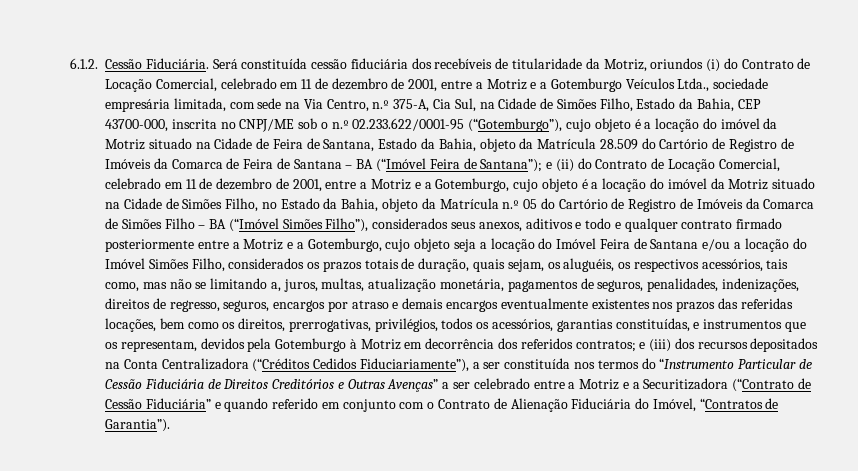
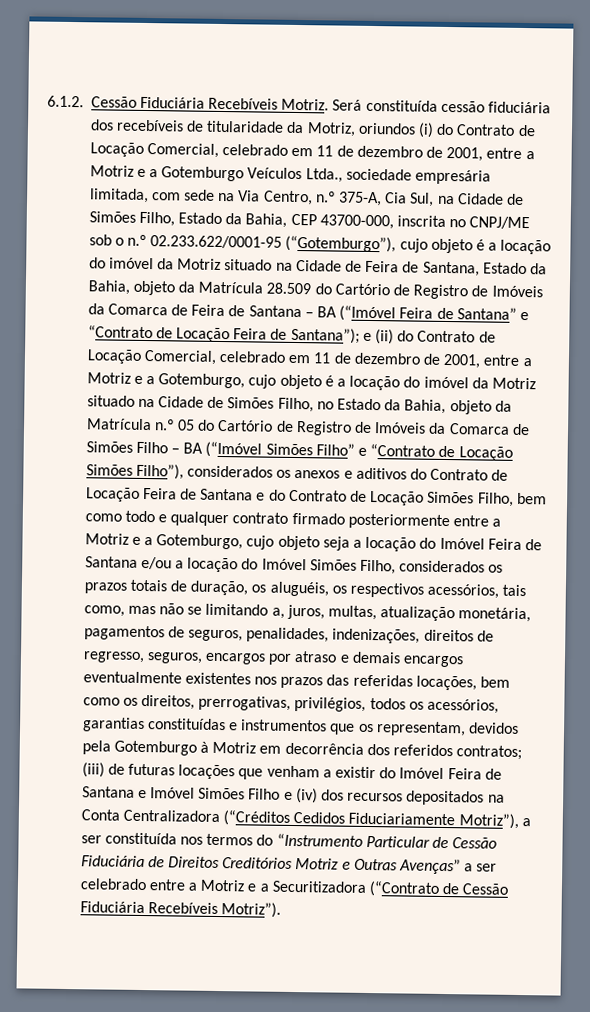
- 6.1.2. Cessão Fiduciária.
+ 6.1.2. Cessão Fiduciária Recebíveis Motriz.
- Será constituída cessão fiduciária dos recebíveis de titularidade da Motriz, oriundos (i) do Contrato de Locação Comercial, celebrado em 11 de dezembro de 2001, entre a Motriz e a Gotemburgo Veículos Ltda., sociedade empresária limitada, com sede na Via Centro, n.º 375-A, Cia Sul, na Cidade de Simões Filho, Estado da Bahia, CEP 43700-000, inscrita no CNPJ/ME sob o n.º 02.233.622/0001-95 (“Gotemburgo”), cujo objeto é a locação do imóvel da Motriz situado na Cidade de Feira de Santana, Estado da Bahia, objeto da Matrícula 28.509 do Cartório de Registro de Imóveis da Comarca de Feira de Santana – BA (“Imóvel Feira de Santana”);
+ Será constituída cessão fiduciária dos recebíveis de titularidade da Motriz, oriundos (i) do Contrato de Locação Comercial, celebrado em 11 de dezembro de 2001, entre a Motriz e a Gotemburgo Veículos Ltda., sociedade empresária limitada, com sede na Via Centro, n.º 375-A, Cia Sul, na Cidade de Simões Filho, Estado da Bahia, CEP 43700-000, inscrita no CNPJ/ME sob o n.º 02.233.622/0001-95 (“Gotemburgo”), cujo objeto é a locação do imóvel da Motriz situado na Cidade de Feira de Santana, Estado da Bahia, objeto da Matrícula 28.509 do Cartório de Registro de Imóveis da Comarca de Feira de Santana – BA (“Imóvel Feira de Santana” e “Contrato de Locação Feira de Santana”);
- e (ii) do Contrato de Locação Comercial, celebrado em 11 de dezembro de 2001, entre a Motriz e a Gotemburgo, cujo objeto é a locação do imóvel da Motriz situado na Cidade de Simões Filho, no Estado da Bahia, objeto da Matrícula n.º 05 do Cartório de Registro de Imóveis da Comarca de Simões Filho – BA (“Imóvel Simões Filho”), considerados seus anexos, aditivos e todo e qualquer contrato firmado posteriormente entre a Motriz e a Gotemburgo, cujo objeto seja a locação do Imóvel Feira de Santana e/ou a locação do Imóvel Simões Filho, considerados os prazos totais de duração, quais sejam, os aluguéis, os respectivos acessórios, tais como, mas não se limitando a, juros, multas, atualização monetária, pagamentos de seguros, penalidades, indenizações, direitos de regresso, seguros, encargos por atraso e demais encargos eventualmente existentes nos prazos das referidas locações, bem como os direitos, prerrogativas, privilégios, todos os acessórios, garantias constituídas, e instrumentos que os representam, devidos pela Gotemburgo à Motriz em decorrência dos referidos contratos;
+ e (ii) do Contrato de Locação Comercial, celebrado em 11 de dezembro de 2001, entre a Motriz e a Gotemburgo, cujo objeto é a locação do imóvel da Motriz situado na Cidade de Simões Filho, no Estado da Bahia, objeto da Matrícula n.º 05 do Cartório de Registro de Imóveis da Comarca de Simões Filho – BA (“Imóvel Simões Filho” e “Contrato de Locação Simões Filho”), considerados os anexos e aditivos do Contrato de Locação Feira de Santana e do Contrato de Locação Simões Filho, bem como todo e qualquer contrato firmado posteriormente entre a Motriz e a Gotemburgo, cujo objeto seja a locação do Imóvel Feira de Santana e/ou a locação do Imóvel Simões Filho, considerados os prazos totais de duração, os aluguéis, os respectivos acessórios, tais como, mas não se limitando a, juros, multas, atualização monetária, pagamentos de seguros, penalidades, indenizações, direitos de regresso, seguros, encargos por atraso e demais encargos eventualmente existentes nos prazos das referidas locações, bem como os direitos, prerrogativas, privilégios, todos os acessórios, garantias constituídas e instrumentos que os representam, devidos pela Gotemburgo à Motriz em decorrência dos referidos contratos;
- e (iii) dos recursos depositados na Conta Centralizadora (“Créditos Cedidos Fiduciariamente”), a ser constituída nos termos do “Instrumento Particular de Cessão Fiduciária de Direitos Creditórios e Outras Avenças” a ser celebrado entre a Motriz e a Securitizadora (“Contrato de Cessão Fiduciária” e quando referido em conjunto com o Contrato de Alienação Fiduciária do Imóvel, “Contratos de Garantia”).
+ (iii) de futuras locações que venham a existir do Imóvel Feira de Santana e Imóvel Simões Filho e (iv) dos recursos depositados na Conta Centralizadora (“Créditos Cedidos Fiduciariamente Motriz”), a ser constituída nos termos do “Instrumento Particular de Cessão Fiduciária de Direitos Creditórios Motriz e Outras Avenças” a ser celebrado entre a Motriz e a Securitizadora (“Contrato de Cessão Fiduciária Recebíveis Motriz”).

